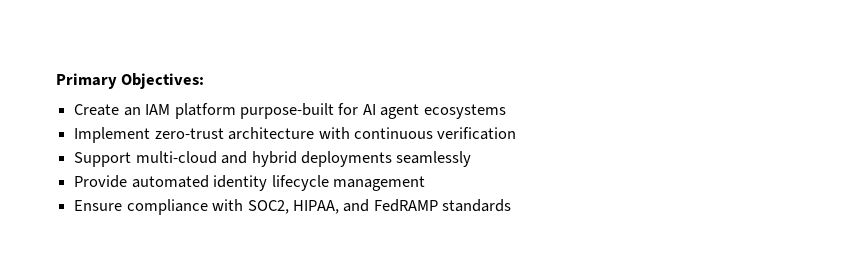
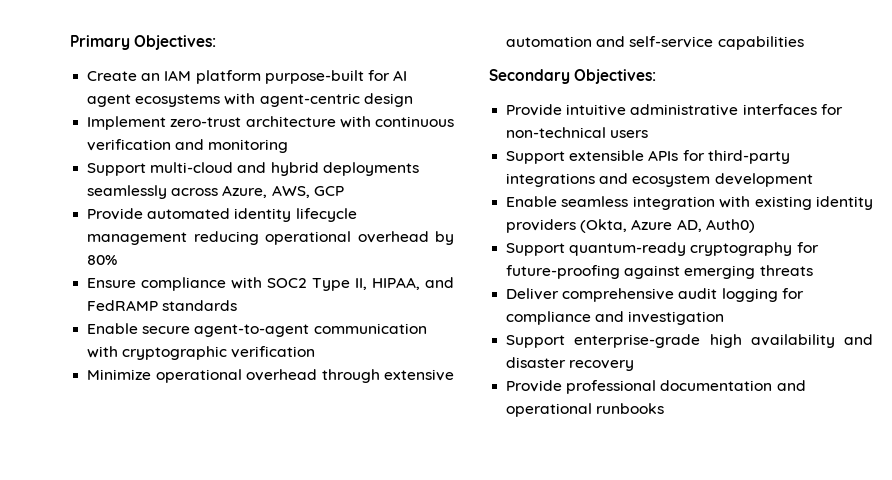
- Create an IAM platform purpose-built for AI agent ecosystems
+ Create an IAM platform purpose-built for AI agent ecosystems with agent-centric design
- Implement zero-trust architecture with continuous verification
+ Implement zero-trust architecture with continuous verification and monitoring
- Support multi-cloud and hybrid deployments seamlessly
+ Support multi-cloud and hybrid deployments seamlessly across Azure, AWS, GCP
- Provide automated identity lifecycle management
+ Provide automated identity lifecycle management reducing operational overhead by 80%
- Ensure compliance with SOC2, HIPAA, and FedRAMP standards
+ Ensure compliance with SOC2 Type II, HIPAA, and FedRAMP standards
+ Enable secure agent-to-agent communication with cryptographic verification
+ Minimize operational overhead through extensive automation and self-service capabilities
+ Secondary Objectives:
+ Provide intuitive administrative interfaces for non-technical users
+ Support extensible APIs for third-party integrations and ecosystem development
+ Enable seamless integration with existing identity providers (Okta, Azure AD, Auth0)
+ Support quantum-ready cryptography for future-proofing against emerging threats
+ Deliver comprehensive audit logging for compliance and investigation
+ Support enterprise-grade high availability and disaster recovery
+ Provide professional documentation and operational runbooks

